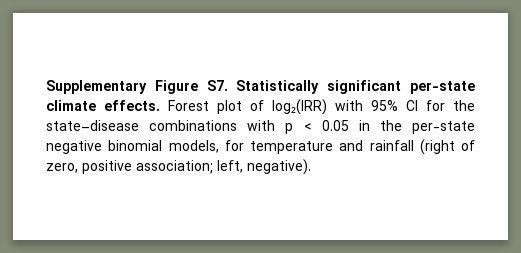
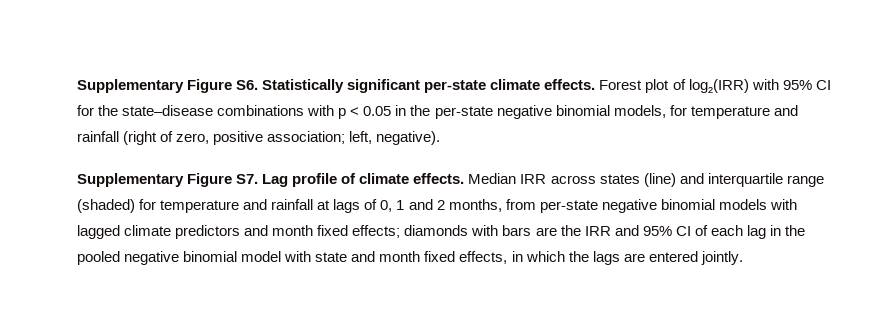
- Supplementary Figure S7. Statistically significant per-state climate effects.
+ Supplementary Figure S6. Statistically significant per-state climate effects.
+ Supplementary Figure S7. Lag profile of climate effects. Median IRR across states (line) and interquartile range (shaded) for temperature and rainfall at lags of 0, 1 and 2 months, from per-state negative binomial models with lagged climate predictors and month fixed effects; diamonds with bars are the IRR and 95% CI of each lag in the pooled negative binomial model with state and month fixed effects, in which the lags are entered jointly.

